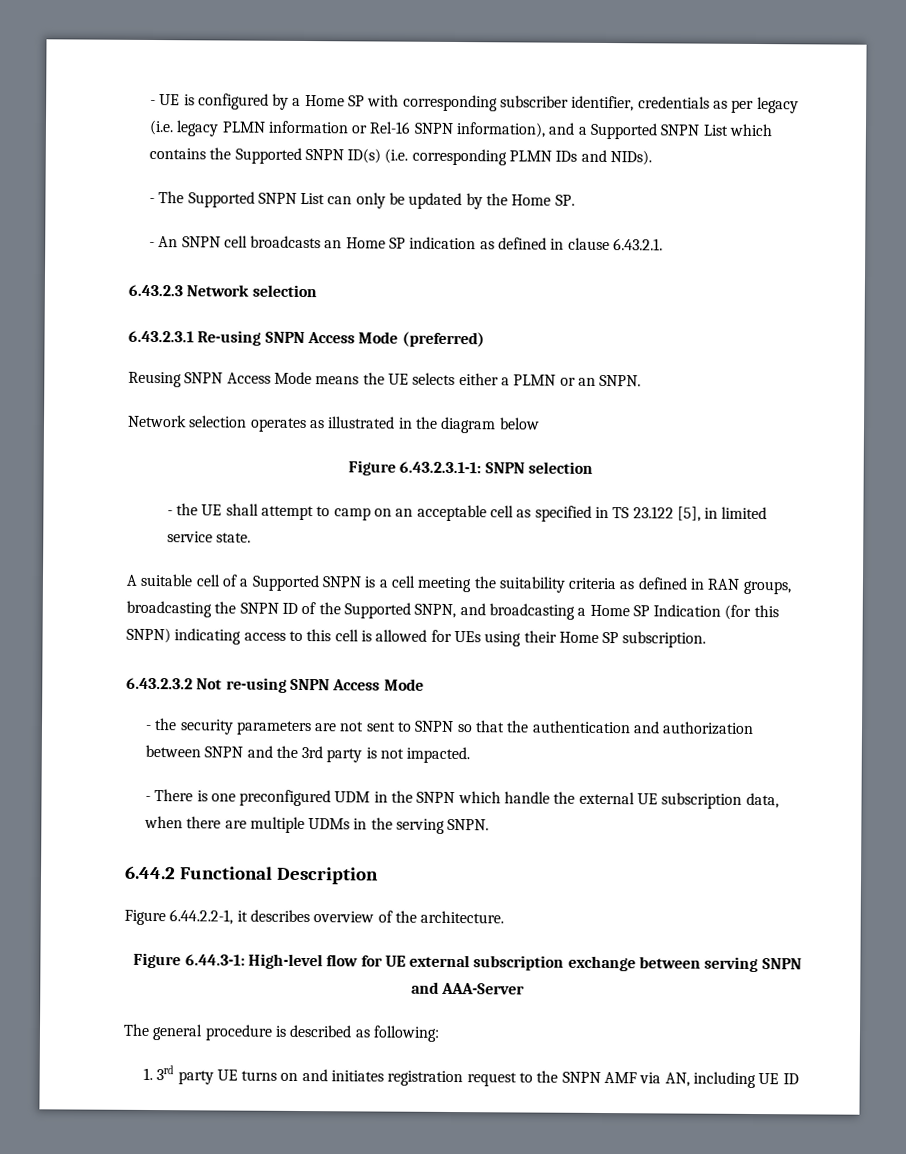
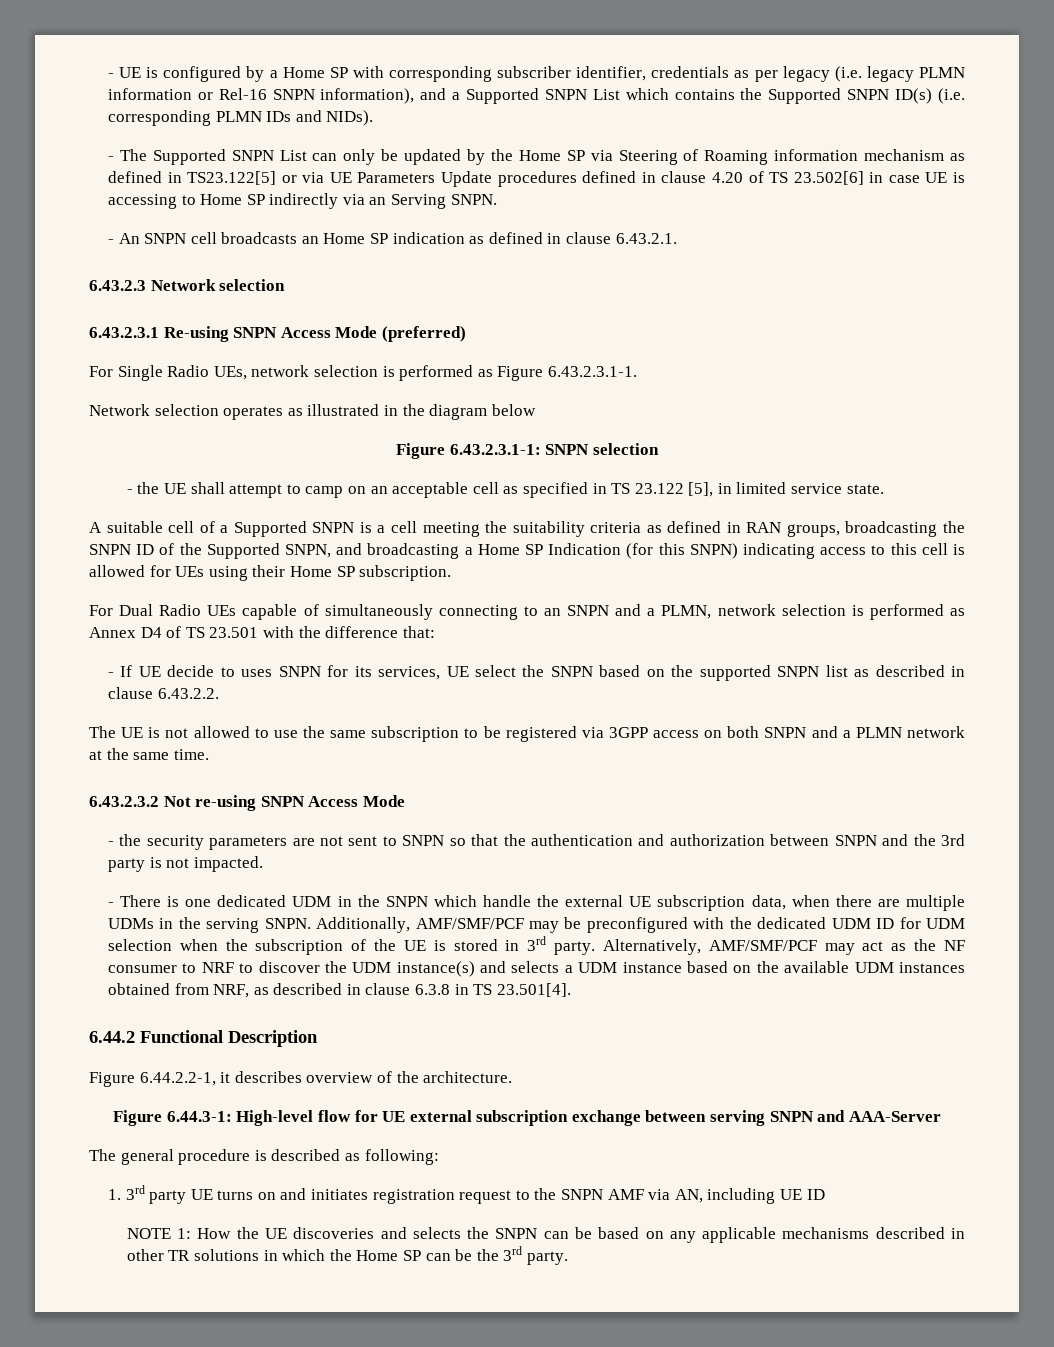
- - The Supported SNPN List can only be updated by the Home SP.
+ - The Supported SNPN List can only be updated by the Home SP via Steering of Roaming information mechanism as defined in TS23.122[5] or via UE Parameters Update procedures defined in clause 4.20 of TS 23.502[6] in case UE is accessing to Home SP indirectly via an Serving SNPN.
- Reusing SNPN Access Mode means the UE selects either a PLMN or an SNPN.
+ For Single Radio UEs, network selection is performed as Figure 6.43.2.3.1-1.
+ For Dual Radio UEs capable of simultaneously connecting to an SNPN and a PLMN, network selection is performed as Annex D4 of TS 23.501 with the difference that:
+ - If UE decide to uses SNPN for its services, UE select the SNPN based on the supported SNPN list as described in clause 6.43.2.2.
+ The UE is not allowed to use the same subscription to be registered via 3GPP access on both SNPN and a PLMN network at the same time.
- - There is one preconfigured UDM in the SNPN which handle the external UE subscription data, when there are multiple UDMs in the serving SNPN.
+ - There is one dedicated UDM in the SNPN which handle the external UE subscription data, when there are multiple UDMs in the serving SNPN. Additionally, AMF/SMF/PCF may be preconfigured with the dedicated UDM ID for UDM selection when the subscription of the UE is stored in 3rd party. Alternatively, AMF/SMF/PCF may act as the NF consumer to NRF to discover the UDM instance(s) and selects a UDM instance based on the available UDM instances obtained from NRF, as described in clause 6.3.8 in TS 23.501[4].
+ NOTE 1: How the UE discoveries and selects the SNPN can be based on any applicable mechanisms described in other TR solutions in which the Home SP can be the 3rd party.

